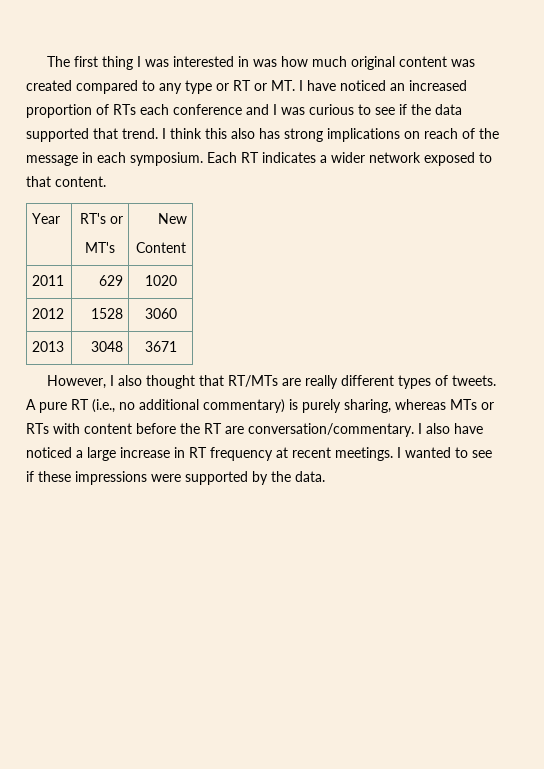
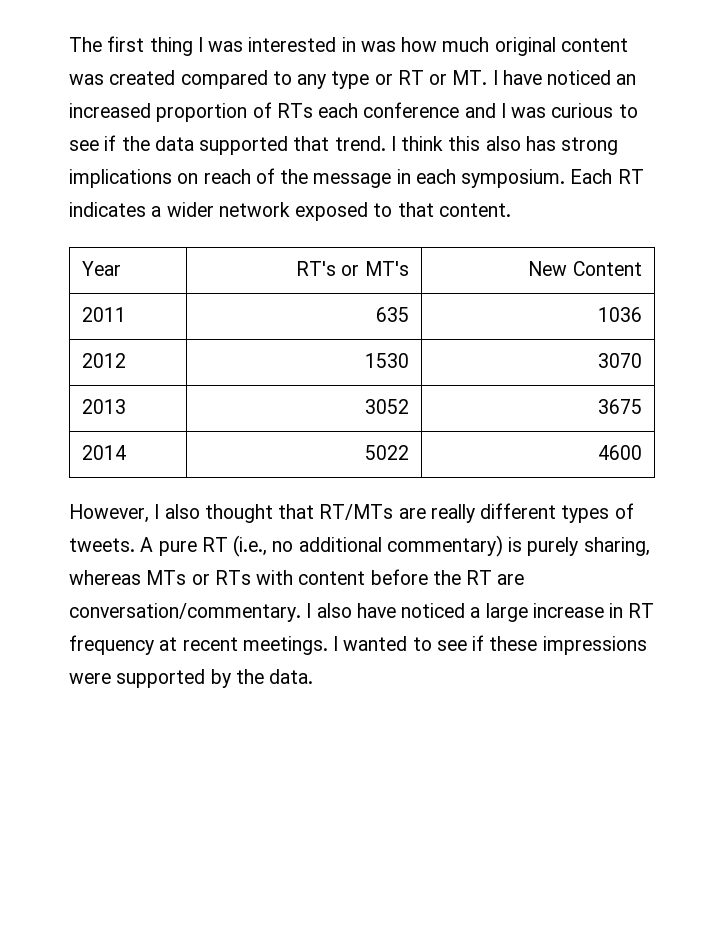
- Year | RT's or
- MT's | New
- Content
+ Year | RT's or MT's | New Content
- 2011 | 629 | 1020
+ 2011 | 635 | 1036
- 2012 | 1528 | 3060
+ 2012 | 1530 | 3070
- 2013 | 3048 | 3671
+ 2013 | 3052 | 3675
+ 2014 | 5022 | 4600

